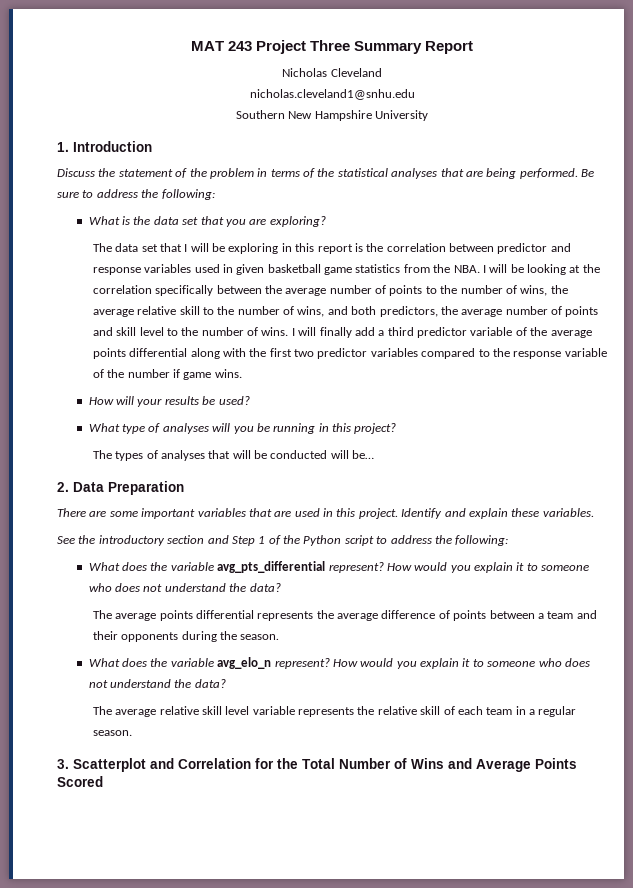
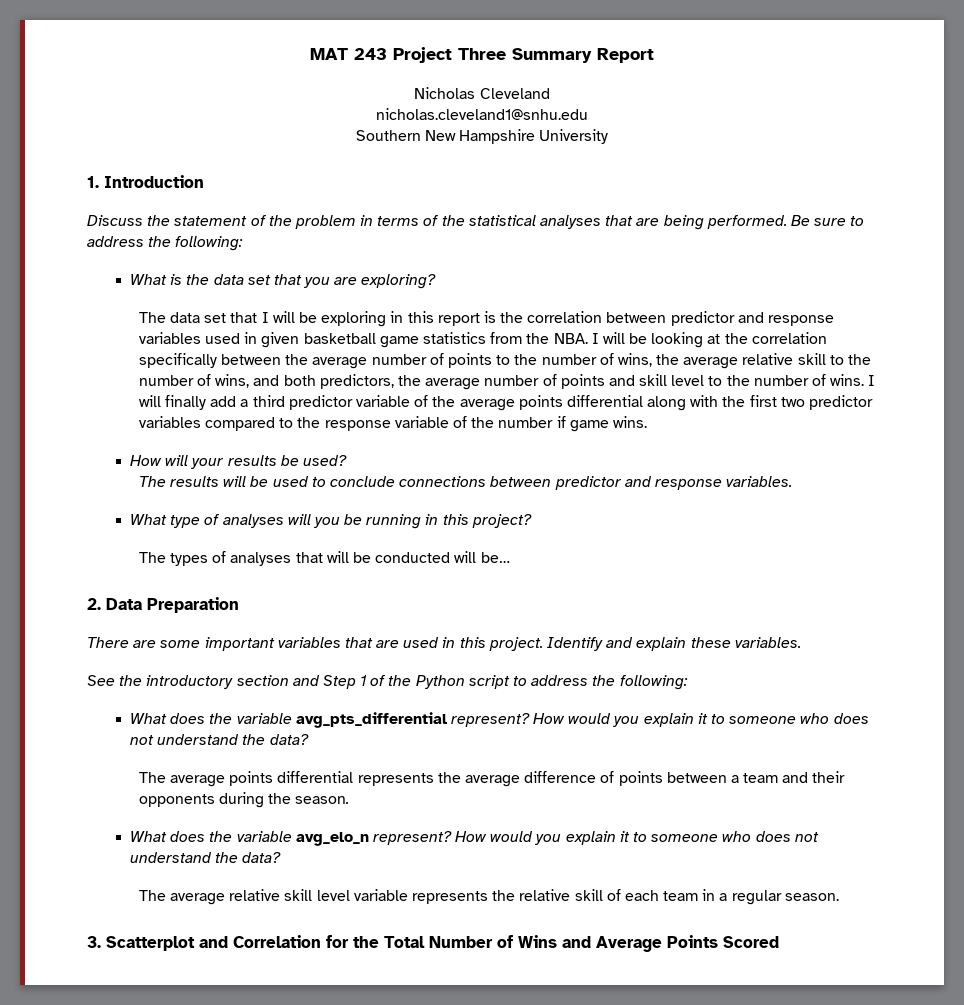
+ The results will be used to conclude connections between predictor and response variables.

